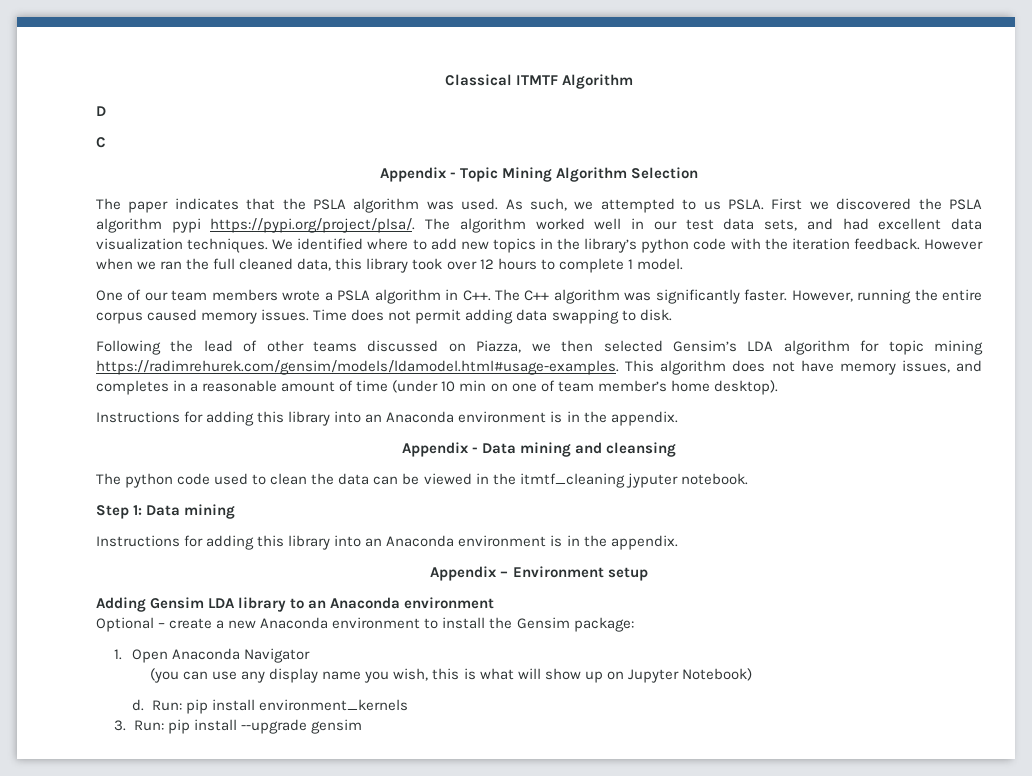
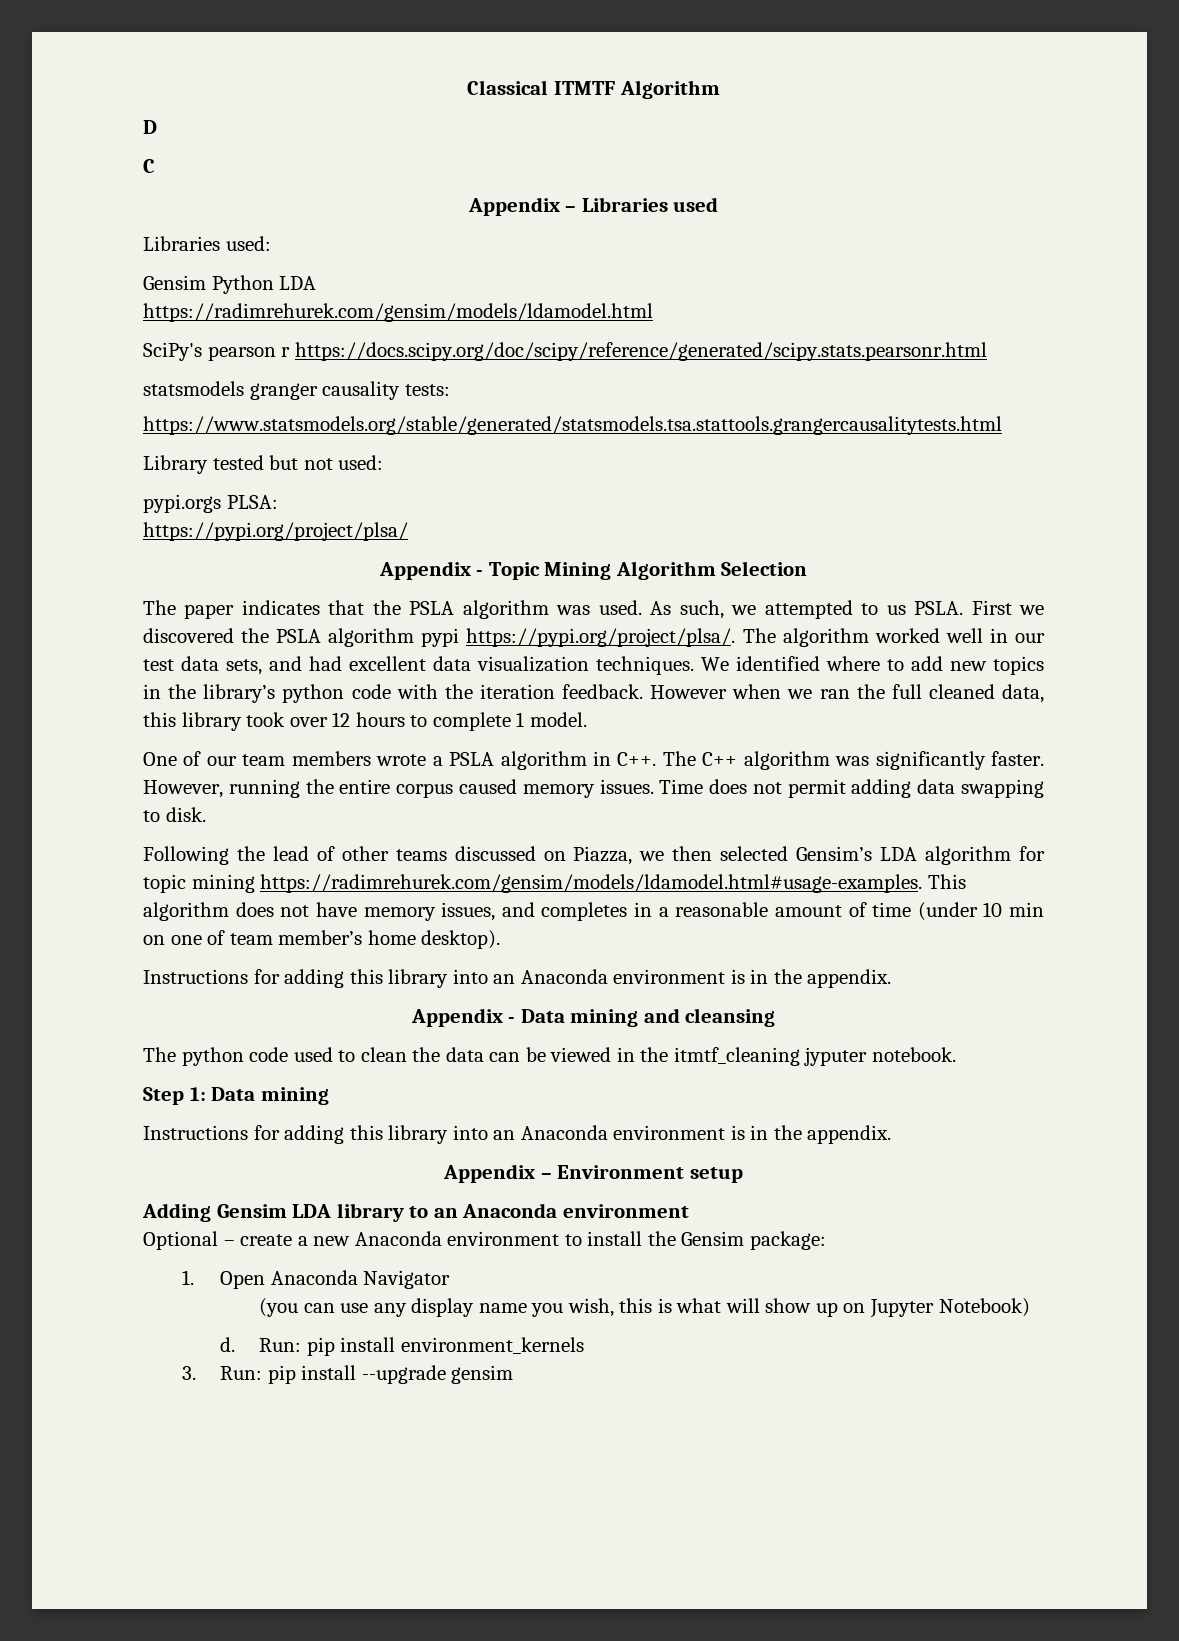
+ Appendix – Libraries used
+ Libraries used:
+ Gensim Python LDA
+ https://radimrehurek.com/gensim/models/ldamodel.html
+ SciPy's pearson r https://docs.scipy.org/doc/scipy/reference/generated/scipy.stats.pearsonr.html
+ statsmodels granger causality tests:
+ https://www.statsmodels.org/stable/generated/statsmodels.tsa.stattools.grangercausalitytests.html
+ Library tested but not used:
+ pypi.orgs PLSA:
+ https://pypi.org/project/plsa/

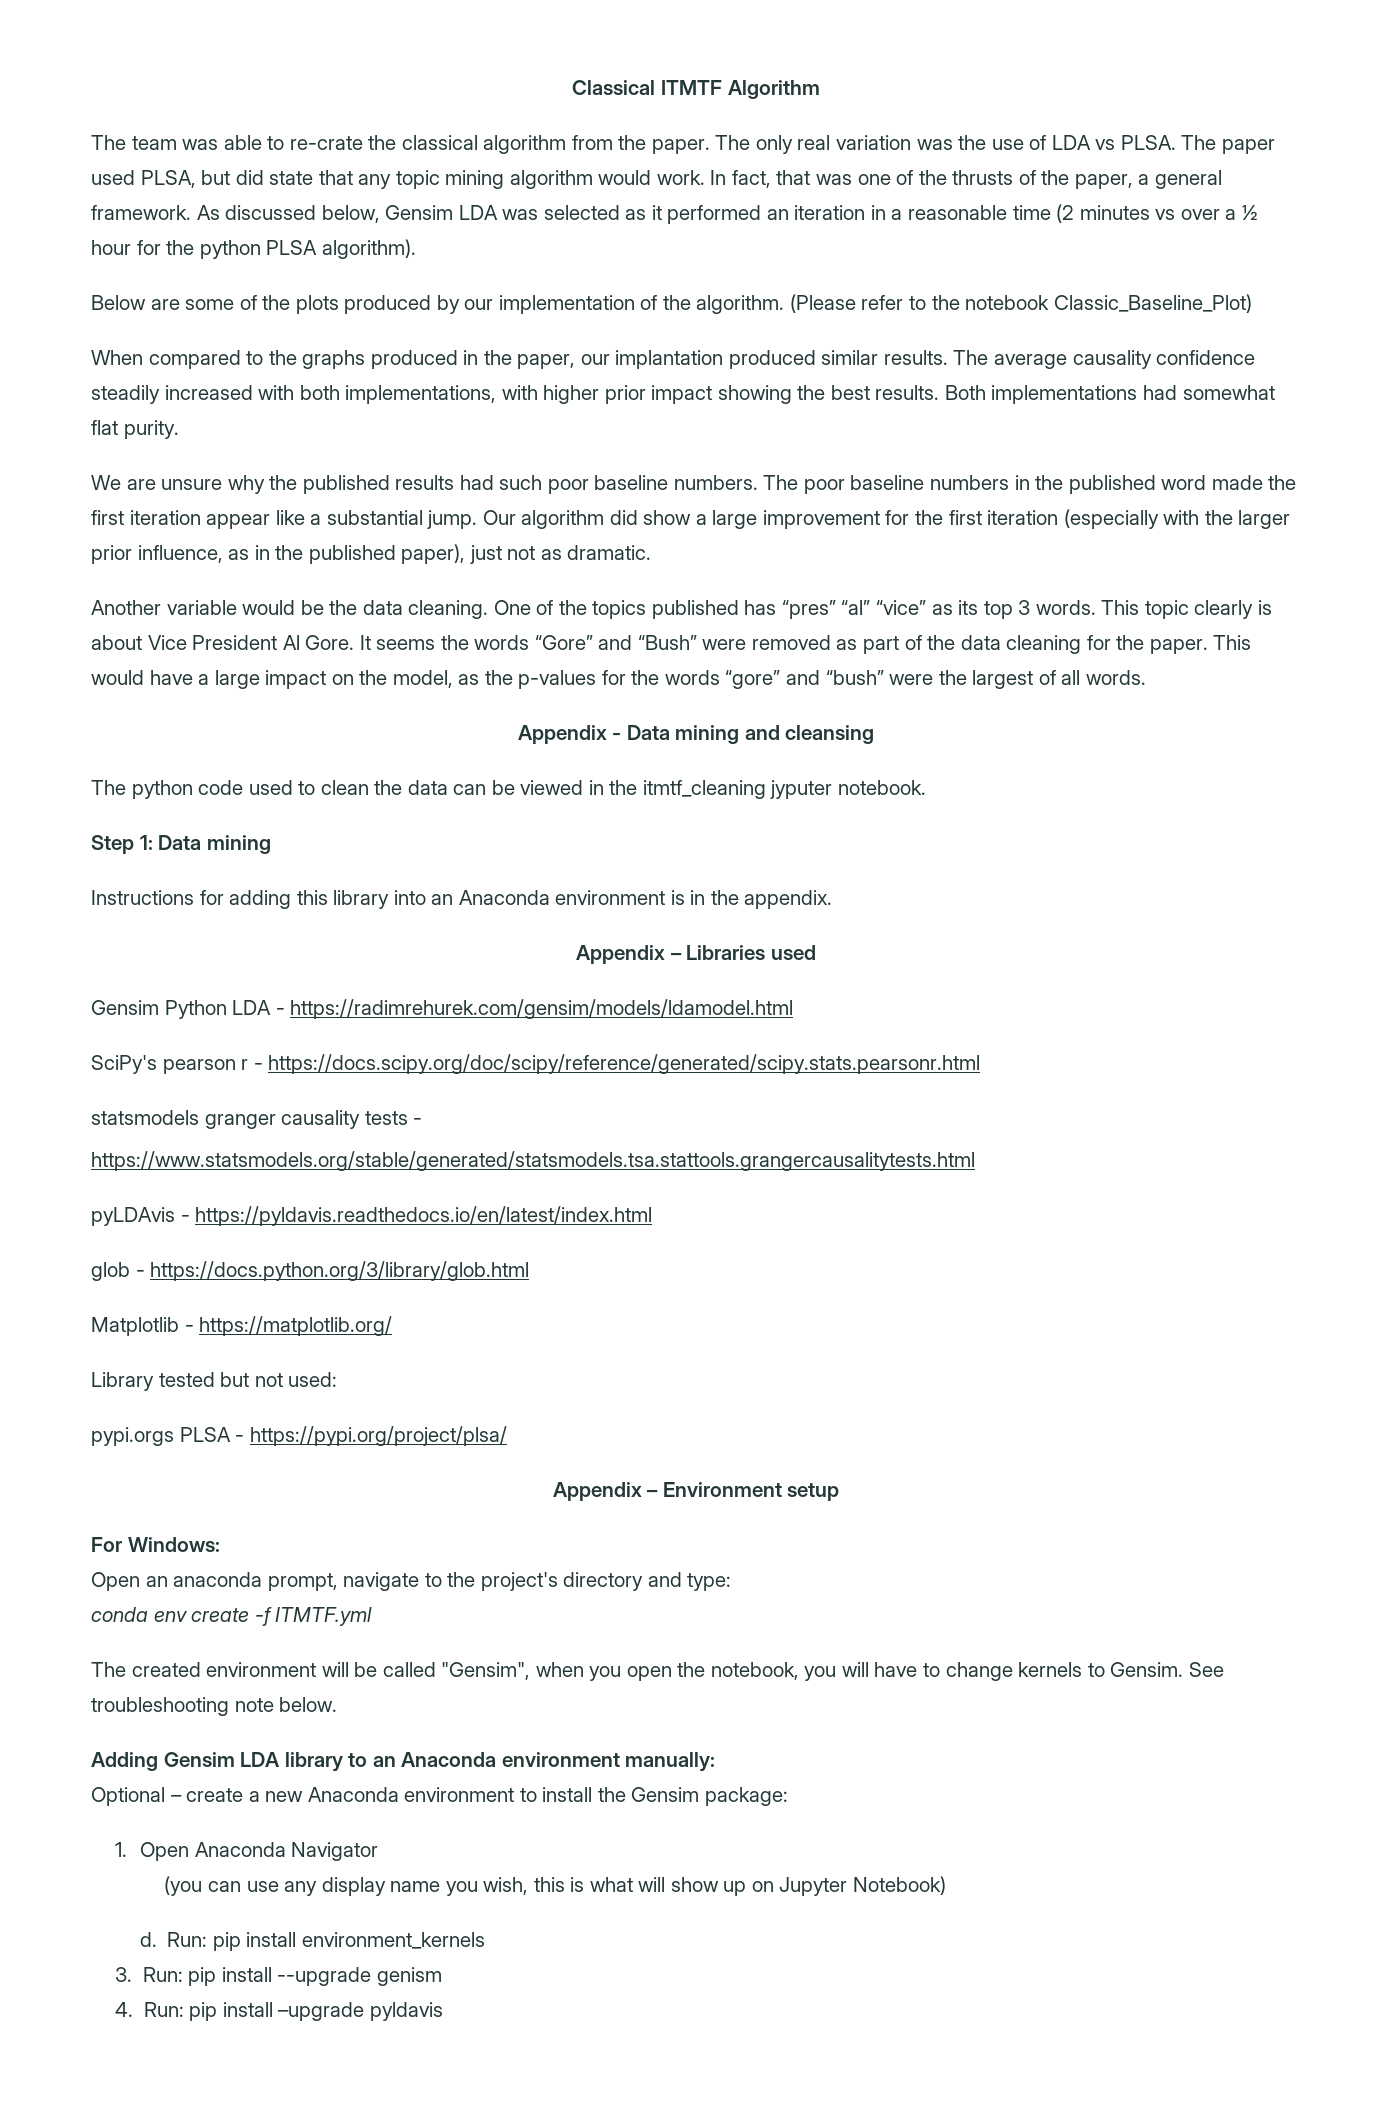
- D
- C
- Appendix – Libraries used
- Libraries used:
- Gensim Python LDA
- https://radimrehurek.com/gensim/models/ldamodel.html
- SciPy's pearson r https://docs.scipy.org/doc/scipy/reference/generated/scipy.stats.pearsonr.html
- statsmodels granger causality tests:
- https://www.statsmodels.org/stable/generated/statsmodels.tsa.stattools.grangercausalitytests.html
- Library tested but not used:
- pypi.orgs PLSA:
- https://pypi.org/project/plsa/
- Appendix - Topic Mining Algorithm Selection
- The paper indicates that the PSLA algorithm was used. As such, we attempted to us PSLA. First we discovered the PSLA algorithm pypi https://pypi.org/project/plsa/. The algorithm worked well in our test data sets, and had excellent data visualization techniques. We identified where to add new topics in the library’s python code with the iteration feedback. However when we ran the full cleaned data, this library took over 12 hours to complete 1 model.
- One of our team members wrote a PSLA algorithm in C++. The C++ algorithm was significantly faster. However, running the entire corpus caused memory issues. Time does not permit adding data swapping to disk.
- Following the lead of other teams discussed on Piazza, we then selected Gensim’s LDA algorithm for topic mining https://radimrehurek.com/gensim/models/ldamodel.html#usage-examples. This algorithm does not have memory issues, and completes in a reasonable amount of time (under 10 min on one of team member’s home desktop).
- Instructions for adding this library into an Anaconda environment is in the appendix.
+ The team was able to re-crate the classical algorithm from the paper. The only real variation was the use of LDA vs PLSA. The paper used PLSA, but did state that any topic mining algorithm would work. In fact, that was one of the thrusts of the paper, a general framework. As discussed below, Gensim LDA was selected as it performed an iteration in a reasonable time (2 minutes vs over a ½ hour for the python PLSA algorithm).
+ Below are some of the plots produced by our implementation of the algorithm. (Please refer to the notebook Classic_Baseline_Plot)
+ When compared to the graphs produced in the paper, our implantation produced similar results. The average causality confidence steadily increased with both implementations, with higher prior impact showing the best results. Both implementations had somewhat flat purity.
+ We are unsure why the published results had such poor baseline numbers. The poor baseline numbers in the published word made the first iteration appear like a substantial jump. Our algorithm did show a large improvement for the first iteration (especially with the larger prior influence, as in the published paper), just not as dramatic.
+ Another variable would be the data cleaning. One of the topics published has “pres” “al” “vice” as its top 3 words. This topic clearly is about Vice President Al Gore. It seems the words “Gore” and “Bush” were removed as part of the data cleaning for the paper. This would have a large impact on the model, as the p-values for the words “gore” and “bush” were the largest of all words.
+ Appendix – Libraries used
+ Gensim Python LDA - https://radimrehurek.com/gensim/models/ldamodel.html
+ SciPy's pearson r - https://docs.scipy.org/doc/scipy/reference/generated/scipy.stats.pearsonr.html
+ statsmodels granger causality tests -
+ https://www.statsmodels.org/stable/generated/statsmodels.tsa.stattools.grangercausalitytests.html
+ pyLDAvis - https://pyldavis.readthedocs.io/en/latest/index.html
+ glob - https://docs.python.org/3/library/glob.html
+ Matplotlib - https://matplotlib.org/
+ Library tested but not used:
+ pypi.orgs PLSA - https://pypi.org/project/plsa/
  Appendix – Environment setup
+ For Windows:
+ Open an anaconda prompt, navigate to the project's directory and type:
+ conda env create -f ITMTF.yml
+ The created environment will be called "Gensim", when you open the notebook, you will have to change kernels to Gensim. See troubleshooting note below.
- Adding Gensim LDA library to an Anaconda environment
+ Adding Gensim LDA library to an Anaconda environment manually:
- 3. Run: pip install --upgrade gensim
+ 3. Run: pip install --upgrade genism
+ 4. Run: pip install –upgrade pyldavis

